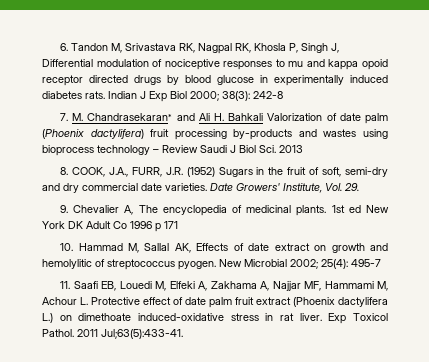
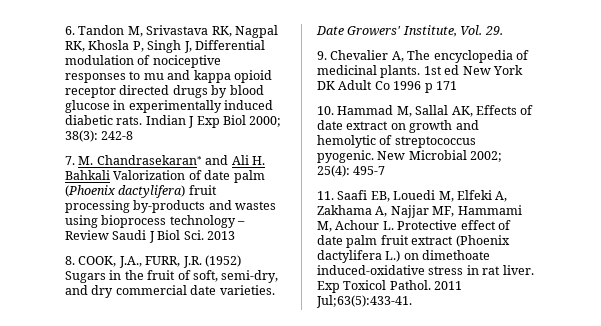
- 6. Tandon M, Srivastava RK, Nagpal RK, Khosla P, Singh J, Differential modulation of nociceptive responses to mu and kappa opoid receptor directed drugs by blood glucose in experimentally induced diabetes rats.
+ 6. Tandon M, Srivastava RK, Nagpal RK, Khosla P, Singh J, Differential modulation of nociceptive responses to mu and kappa opioid receptor directed drugs by blood glucose in experimentally induced diabetic rats.
- 8. COOK, J.A., FURR, J.R. (1952) Sugars in the fruit of soft, semi-dry and dry commercial date varieties.
+ 8. COOK, J.A., FURR, J.R. (1952) Sugars in the fruit of soft, semi-dry, and dry commercial date varieties.
- 10. Hammad M, Sallal AK, Effects of date extract on growth and hemolylitic of streptococcus pyogen.
+ 10. Hammad M, Sallal AK, Effects of date extract on growth and hemolytic of streptococcus pyogenic.

